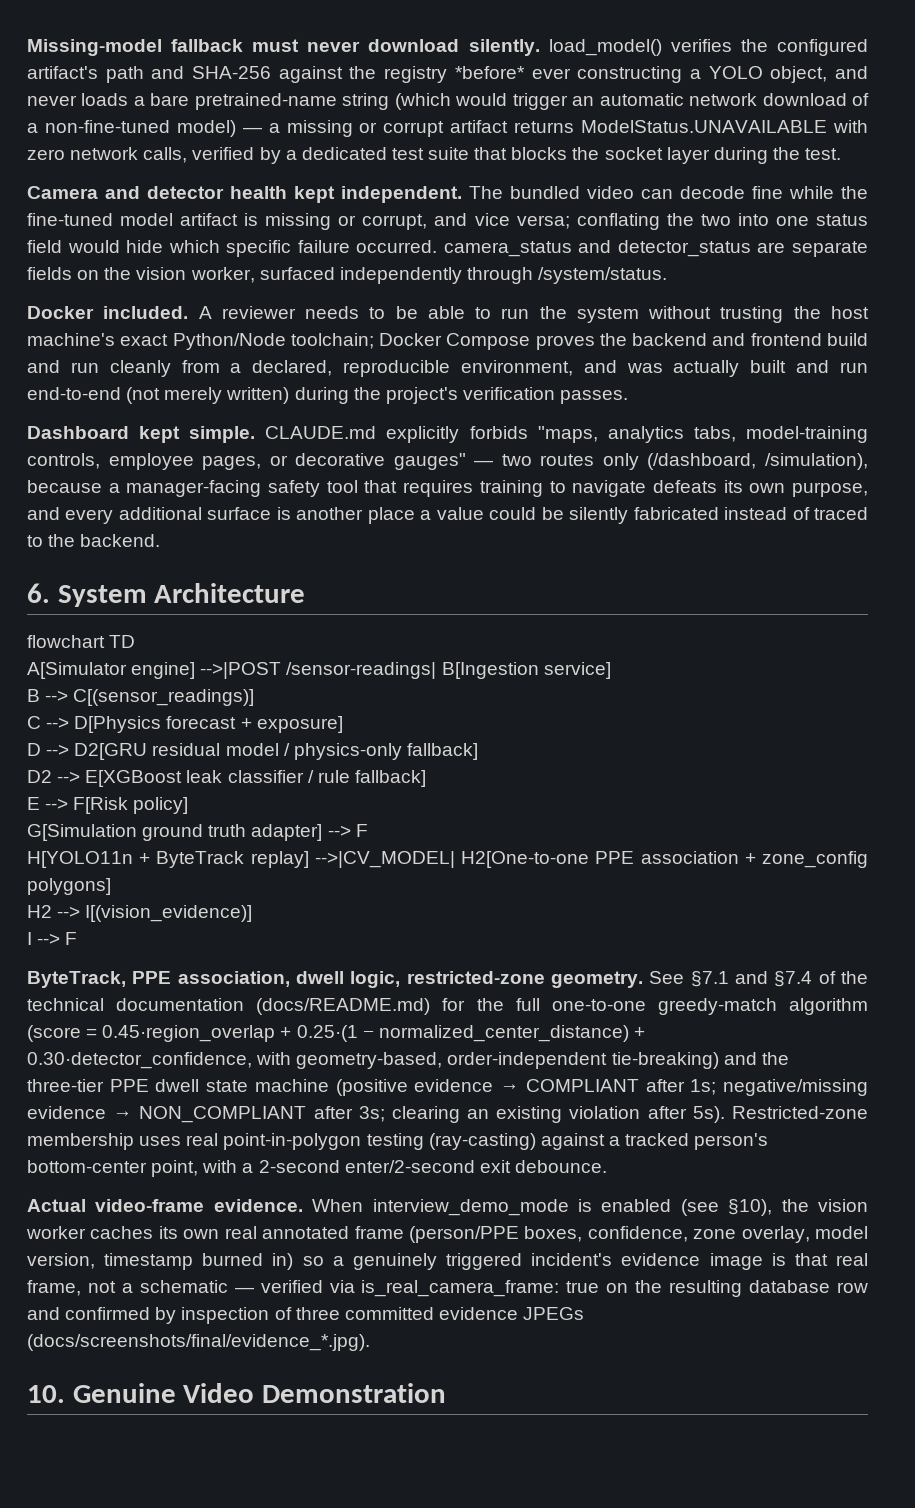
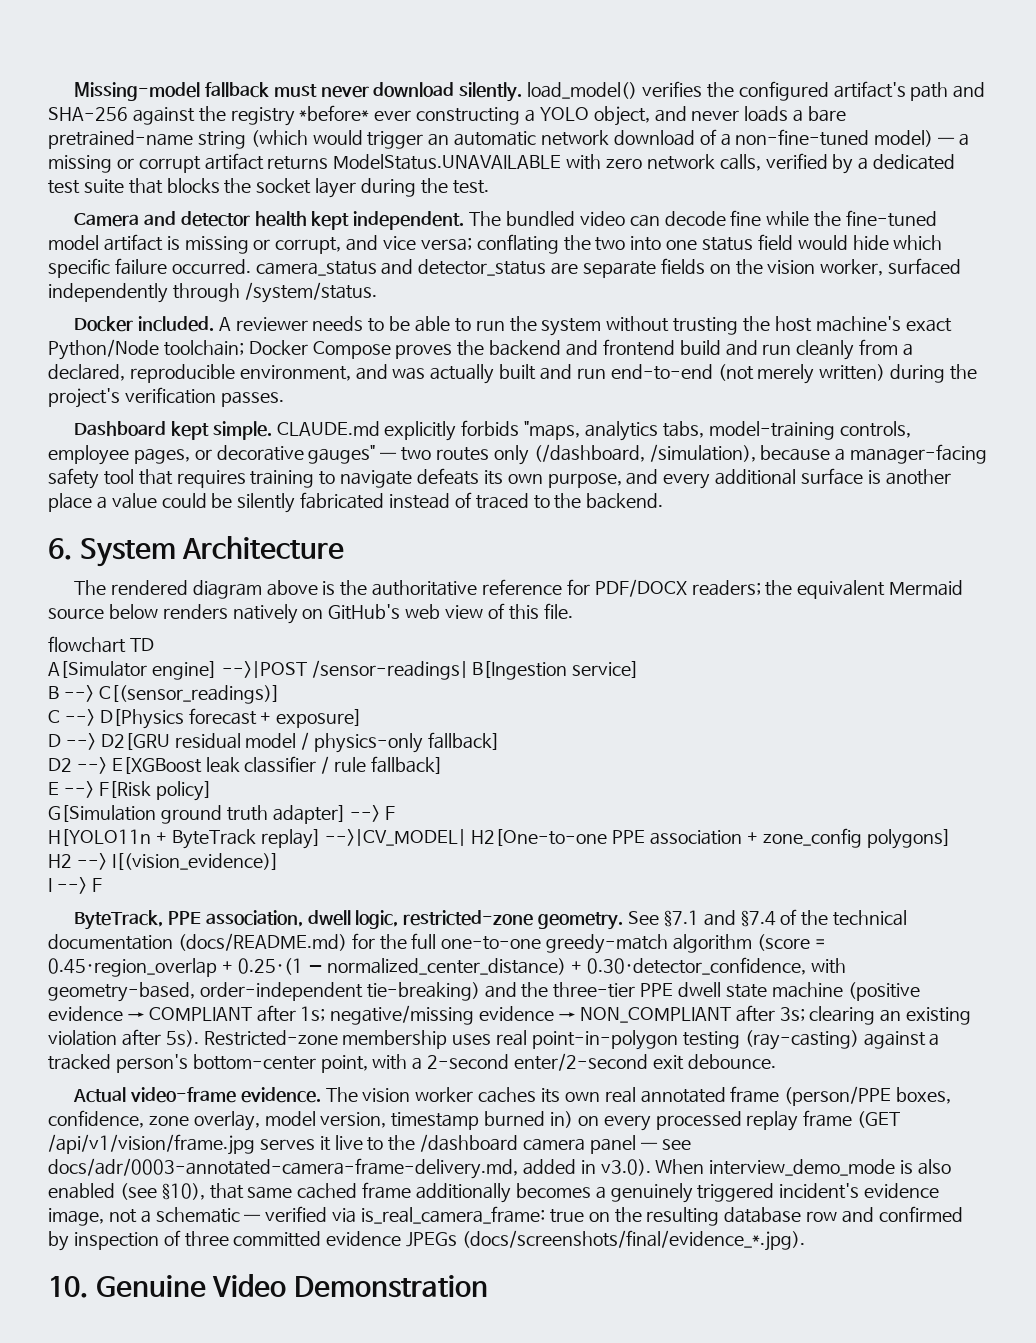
+ The rendered diagram above is the authoritative reference for PDF/DOCX readers; the equivalent Mermaid source below renders natively on GitHub's web view of this file.
- When interview_demo_mode is enabled (see §10), the vision worker caches its own real annotated frame (person/PPE boxes, confidence, zone overlay, model version, timestamp burned in) so a genuinely triggered incident's evidence image is that real frame, not a schematic — verified via is_real_camera_frame: true on the resulting database row and confirmed by inspection of three committed evidence JPEGs (docs/screenshots/final/evidence_*.jpg).
+ The vision worker caches its own real annotated frame (person/PPE boxes, confidence, zone overlay, model version, timestamp burned in) on every processed replay frame (GET /api/v1/vision/frame.jpg serves it live to the /dashboard camera panel — see docs/adr/0003-annotated-camera-frame-delivery.md, added in v3.0). When interview_demo_mode is also enabled (see §10), that same cached frame additionally becomes a genuinely triggered incident's evidence image, not a schematic — verified via is_real_camera_frame: true on the resulting database row and confirmed by inspection of three committed evidence JPEGs (docs/screenshots/final/evidence_*.jpg).

